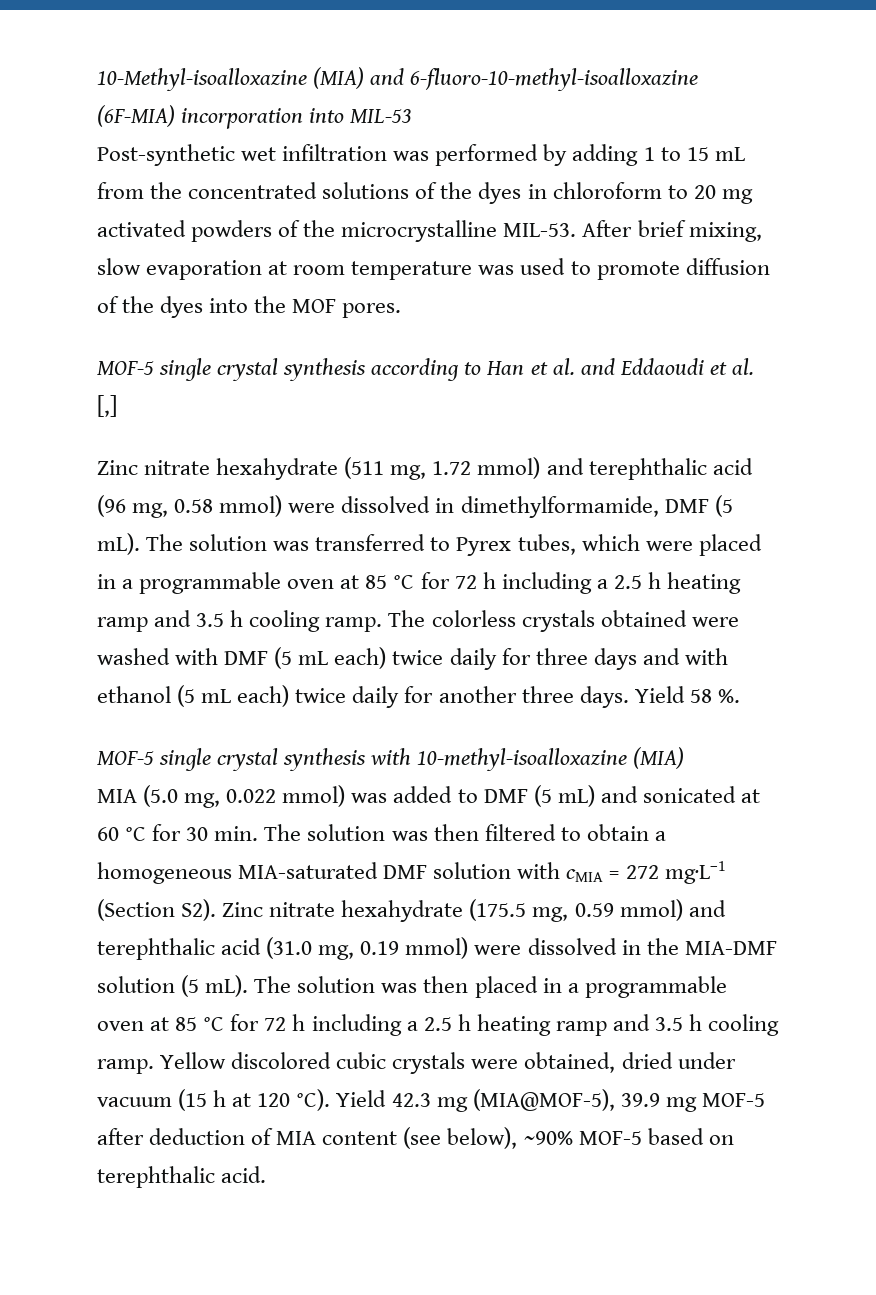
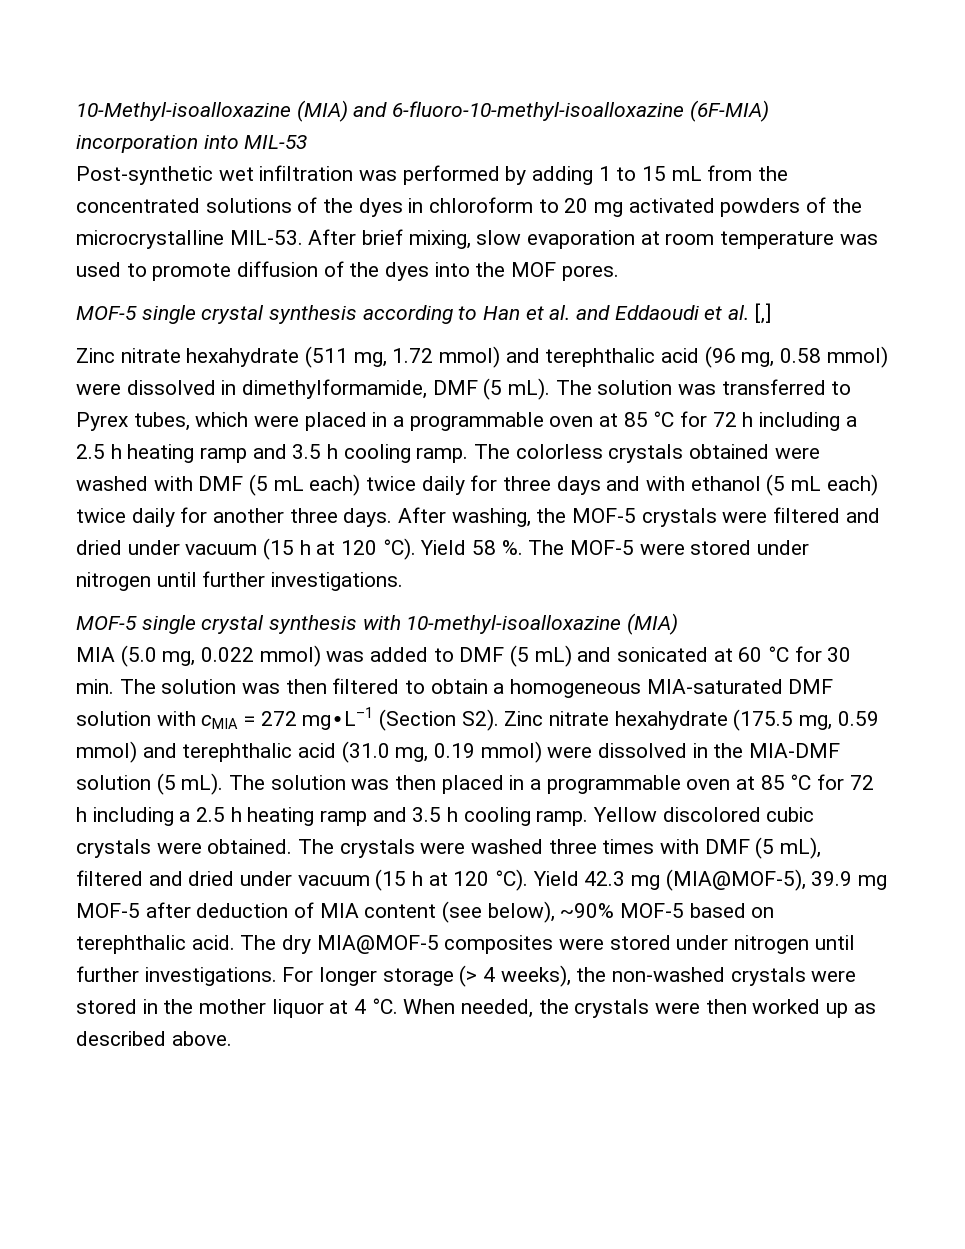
- Yield 58 %.
+ After washing, the MOF-5 crystals were filtered and dried under vacuum (15 h at 120 °C). Yield 58 %. The MOF-5 were stored under nitrogen until further investigations.
- Yellow discolored cubic crystals were obtained, dried under vacuum (15 h at 120 °C).
+ Yellow discolored cubic crystals were obtained. The crystals were washed three times with DMF (5 mL), filtered and dried under vacuum (15 h at 120 °C).
+ The dry MIA@MOF-5 composites were stored under nitrogen until further investigations. For longer storage (> 4 weeks), the non-washed crystals were stored in the mother liquor at 4 °C. When needed, the crystals were then worked up as described above.

